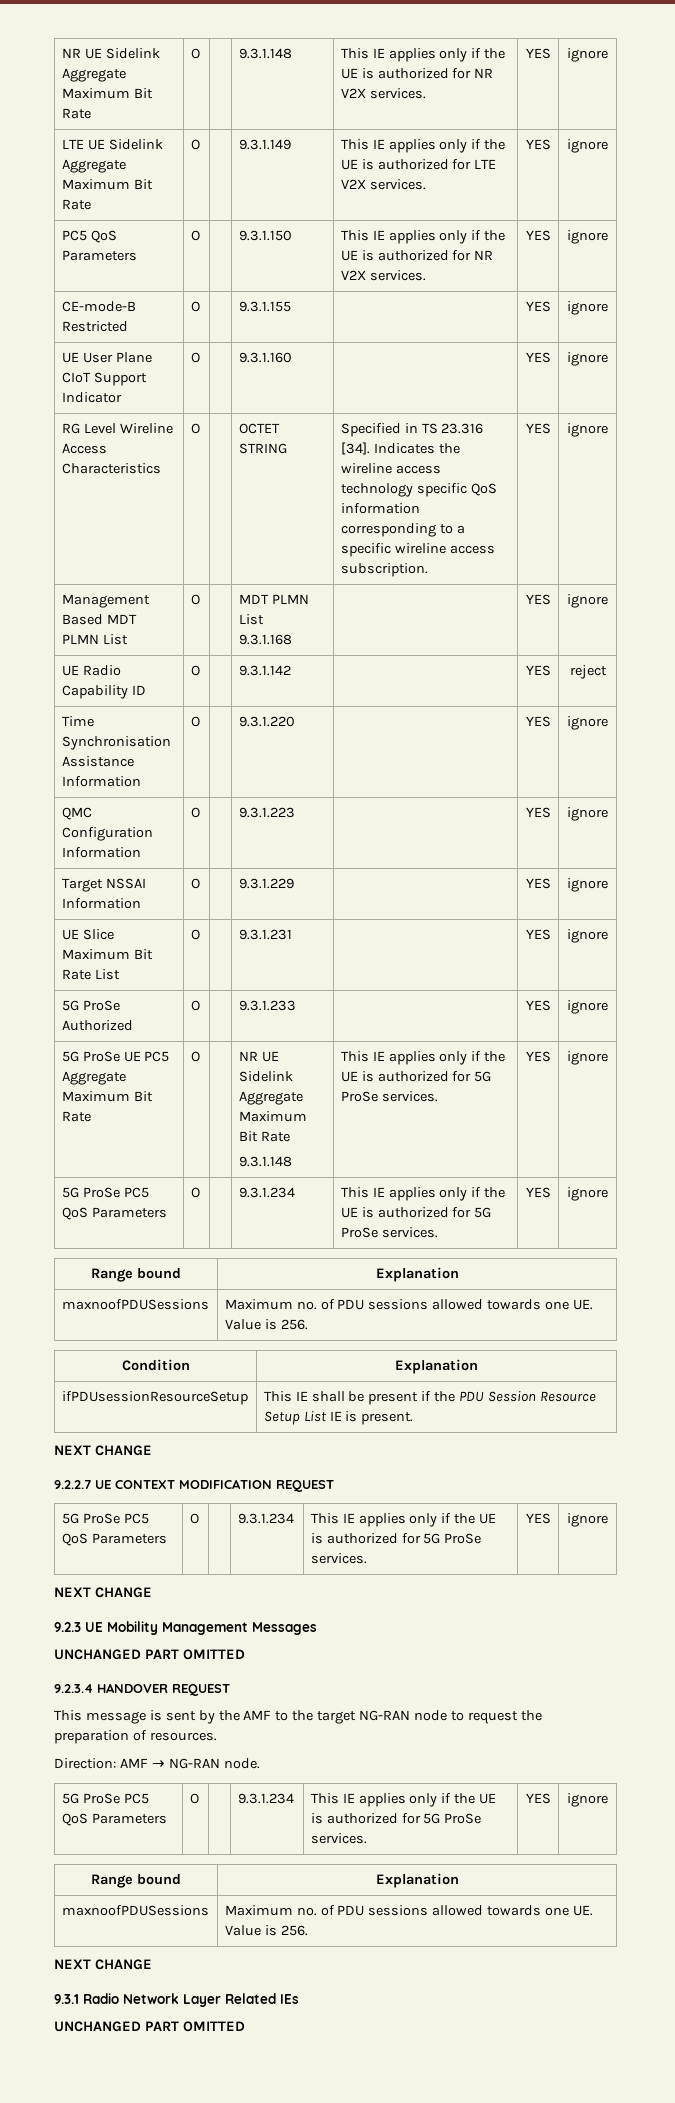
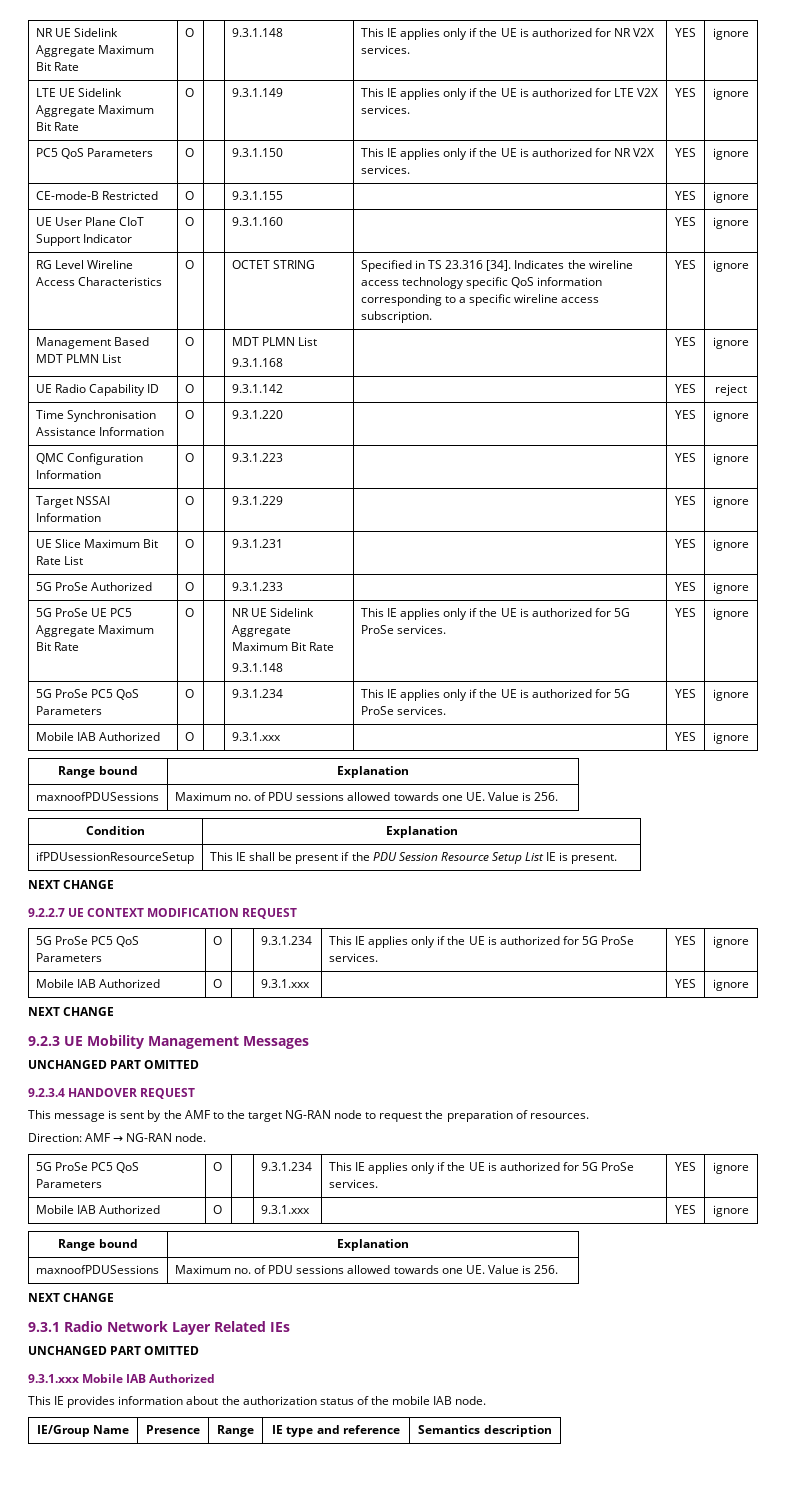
  5G ProSe UE PC5 Aggregate Maximum Bit Rate | O | | NR UE Sidelink Aggregate Maximum Bit Rate
  9.3.1.148 | This IE applies only if the UE is authorized for 5G ProSe services. | YES | ignore
  5G ProSe PC5 QoS Parameters | O | | 9.3.1.234 | This IE applies only if the UE is authorized for 5G ProSe services. | YES | ignore
+ Mobile IAB Authorized | O | | 9.3.1.xxx | | YES | ignore
  9.2.2.7 UE CONTEXT MODIFICATION REQUEST
  5G ProSe PC5 QoS Parameters | O | | 9.3.1.234 | This IE applies only if the UE is authorized for 5G ProSe services. | YES | ignore
+ Mobile IAB Authorized | O | | 9.3.1.xxx | | YES | ignore
  Direction: AMF → NG-RAN node.
  5G ProSe PC5 QoS Parameters | O | | 9.3.1.234 | This IE applies only if the UE is authorized for 5G ProSe services. | YES | ignore
+ Mobile IAB Authorized | O | | 9.3.1.xxx | | YES | ignore
+ 9.3.1.xxx Mobile IAB Authorized
+ This IE provides information about the authorization status of the mobile IAB node.
+ IE/Group Name | Presence | Range | IE type and reference | Semantics description

